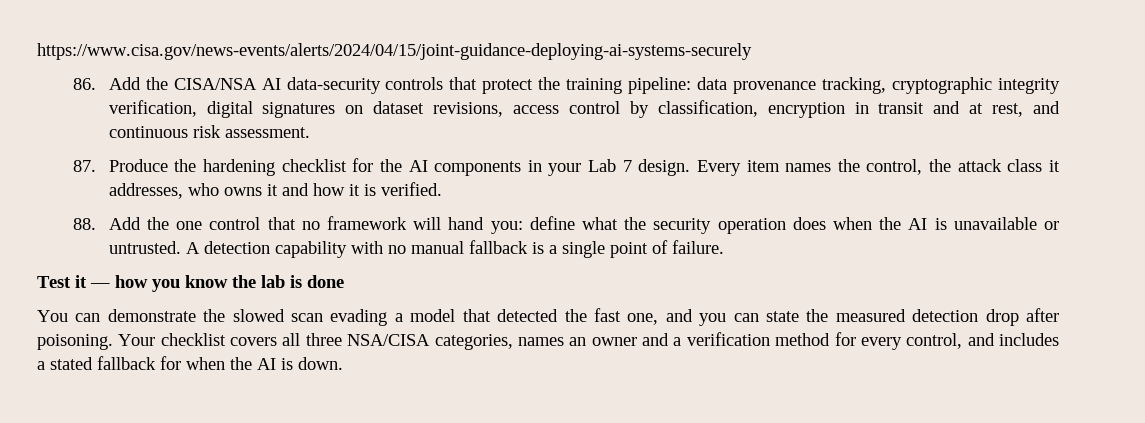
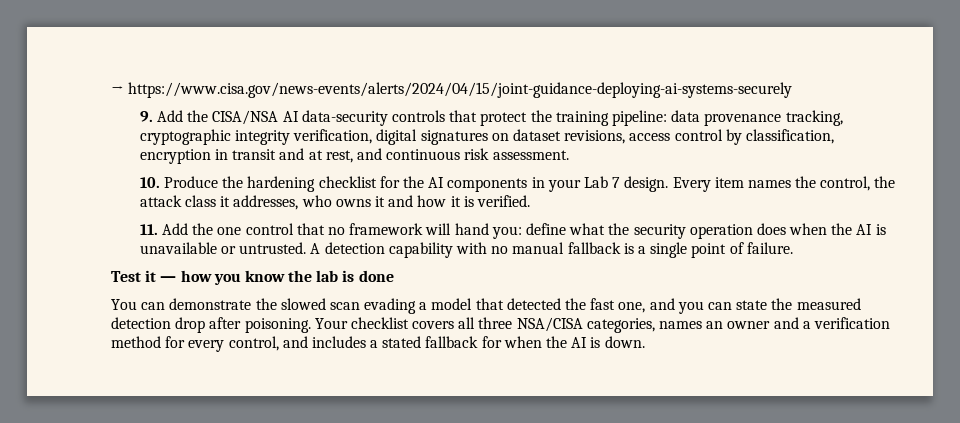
- https://www.cisa.gov/news-events/alerts/2024/04/15/joint-guidance-deploying-ai-systems-securely
+ → https://www.cisa.gov/news-events/alerts/2024/04/15/joint-guidance-deploying-ai-systems-securely
- 86. Add the CISA/NSA AI data-security controls that protect the training pipeline: data provenance tracking, cryptographic integrity verification, digital signatures on dataset revisions, access control by classification, encryption in transit and at rest, and continuous risk assessment.
+ 9. Add the CISA/NSA AI data-security controls that protect the training pipeline: data provenance tracking, cryptographic integrity verification, digital signatures on dataset revisions, access control by classification, encryption in transit and at rest, and continuous risk assessment.
- 87. Produce the hardening checklist for the AI components in your Lab 7 design.
+ 10. Produce the hardening checklist for the AI components in your Lab 7 design.
- 88. Add the one control that no framework will hand you: define what the security operation does when the AI is unavailable or untrusted.
+ 11. Add the one control that no framework will hand you: define what the security operation does when the AI is unavailable or untrusted.

